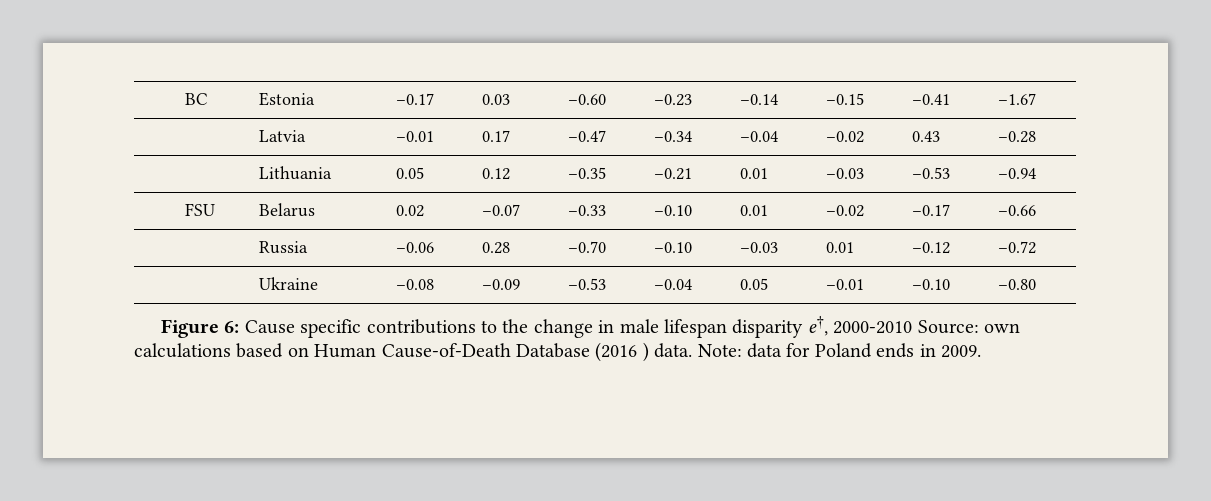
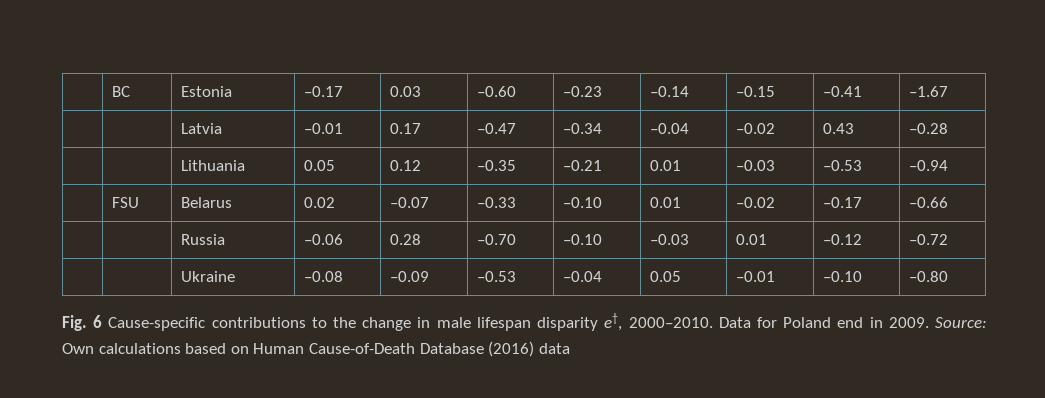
- Figure 6: Cause specific contributions to the change in male lifespan disparity e†, 2000-2010 Source: own calculations based on Human Cause-of-Death Database (2016 ) data. Note: data for Poland ends in 2009.
+ Fig. 6 Cause-specific contributions to the change in male lifespan disparity e†, 2000–2010. Data for Poland end in 2009. Source: Own calculations based on Human Cause-of-Death Database (2016) data

